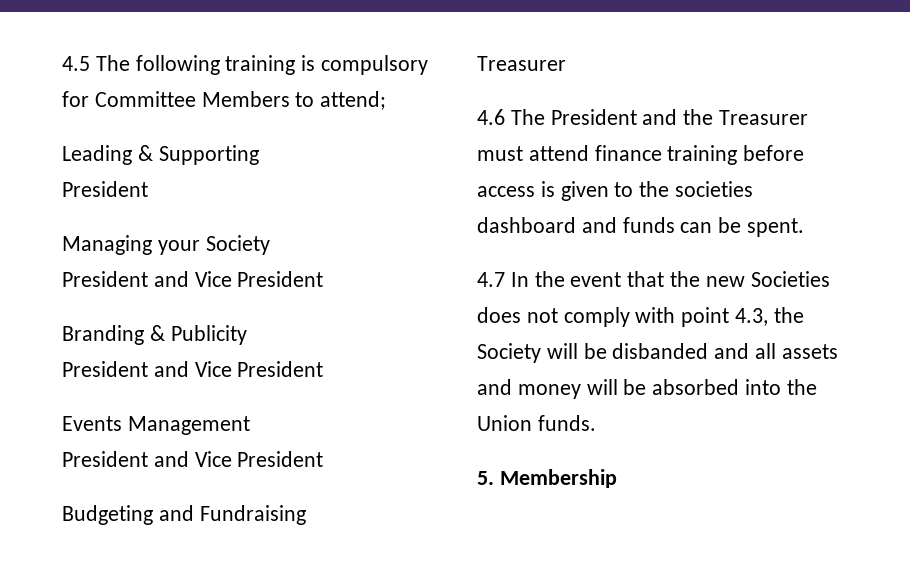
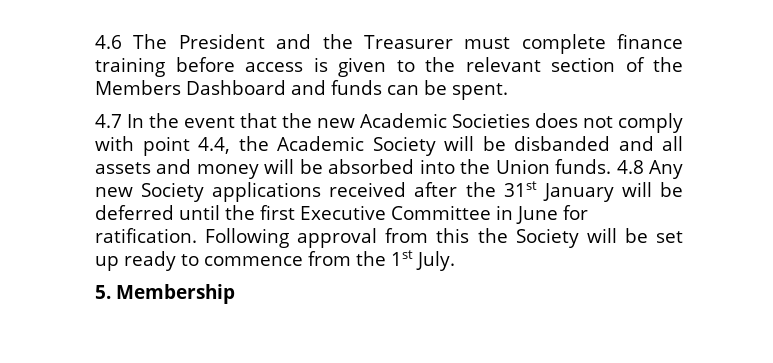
- 4.5 The following training is compulsory for Committee Members to attend;
- Leading & Supporting
- President
- Managing your Society
- President and Vice President
- Branding & Publicity
- President and Vice President
- Events Management
- President and Vice President
- Budgeting and Fundraising
- Treasurer
- 4.6 The President and the Treasurer must attend finance training before access is given to the societies dashboard and funds can be spent.
+ 4.6 The President and the Treasurer must complete finance training before access is given to the relevant section of the Members Dashboard and funds can be spent.
- 4.7 In the event that the new Societies does not comply with point 4.3, the Society will be disbanded and all assets and money will be absorbed into the Union funds.
+ 4.7 In the event that the new Academic Societies does not comply with point 4.4, the Academic Society will be disbanded and all assets and money will be absorbed into the Union funds. 4.8 Any new Society applications received after the 31st January will be deferred until the first Executive Committee in June for ratification. Following approval from this the Society will be set up ready to commence from the 1st July.

